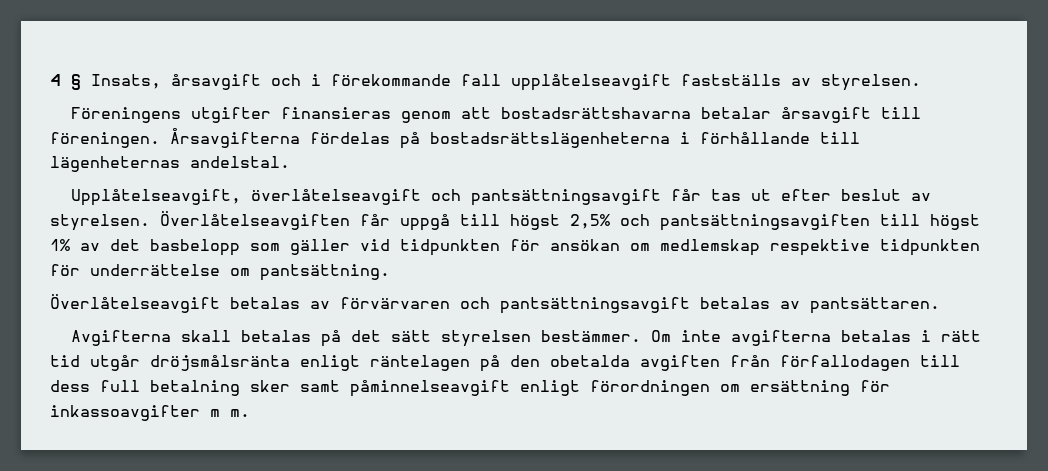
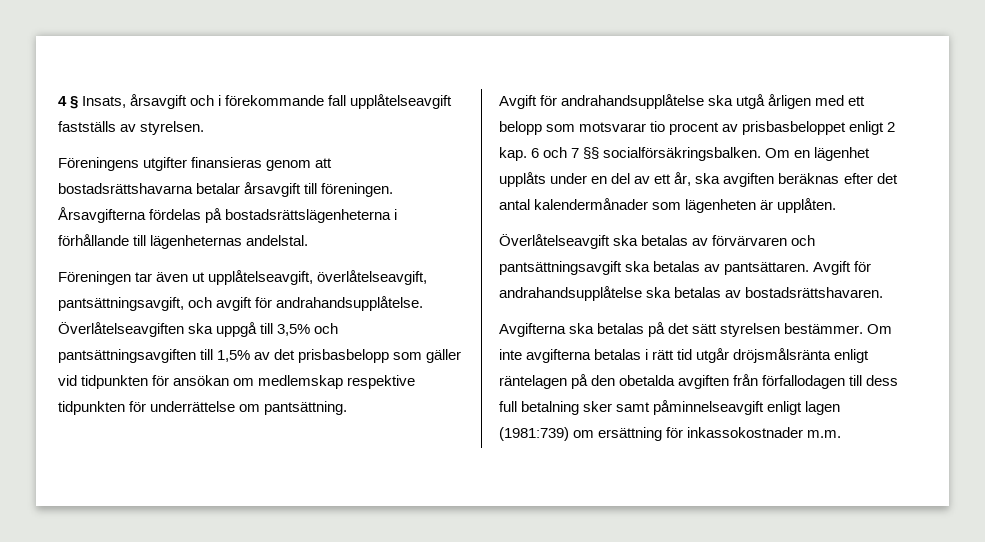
- Upplåtelseavgift, överlåtelseavgift och pantsättningsavgift får tas ut efter beslut av styrelsen. Överlåtelseavgiften får uppgå till högst 2,5% och pantsättningsavgiften till högst 1% av det basbelopp som gäller vid tidpunkten för ansökan om medlemskap respektive tidpunkten för underrättelse om pantsättning.
+ Föreningen tar även ut upplåtelseavgift, överlåtelseavgift, pantsättningsavgift, och avgift för andrahandsupplåtelse. Överlåtelseavgiften ska uppgå till 3,5% och pantsättningsavgiften till 1,5% av det prisbasbelopp som gäller vid tidpunkten för ansökan om medlemskap respektive tidpunkten för underrättelse om pantsättning.
+ Avgift för andrahandsupplåtelse ska utgå årligen med ett belopp som motsvarar tio procent av prisbasbeloppet enligt 2 kap. 6 och 7 §§ socialförsäkringsbalken. Om en lägenhet upplåts under en del av ett år, ska avgiften beräknas efter det antal kalendermånader som lägenheten är upplåten.
- Överlåtelseavgift betalas av förvärvaren och pantsättningsavgift betalas av pantsättaren.
+ Överlåtelseavgift ska betalas av förvärvaren och pantsättningsavgift ska betalas av pantsättaren. Avgift för andrahandsupplåtelse ska betalas av bostadsrättshavaren.
- Avgifterna skall betalas på det sätt styrelsen bestämmer.
+ Avgifterna ska betalas på det sätt styrelsen bestämmer.
- Om inte avgifterna betalas i rätt tid utgår dröjsmålsränta enligt räntelagen på den obetalda avgiften från förfallodagen till dess full betalning sker samt påminnelseavgift enligt förordningen om ersättning för inkassoavgifter m m.
+ Om inte avgifterna betalas i rätt tid utgår dröjsmålsränta enligt räntelagen på den obetalda avgiften från förfallodagen till dess full betalning sker samt påminnelseavgift enligt lagen (1981:739) om ersättning för inkassokostnader m.m.

